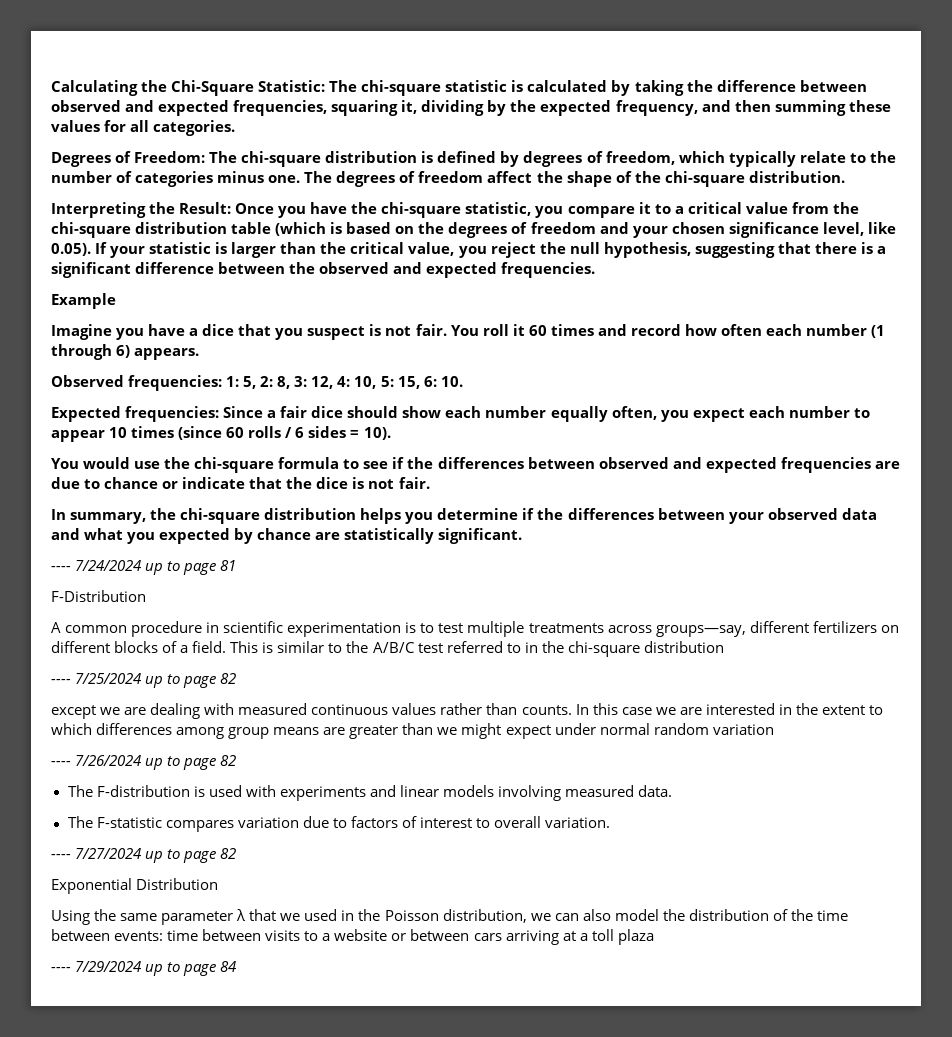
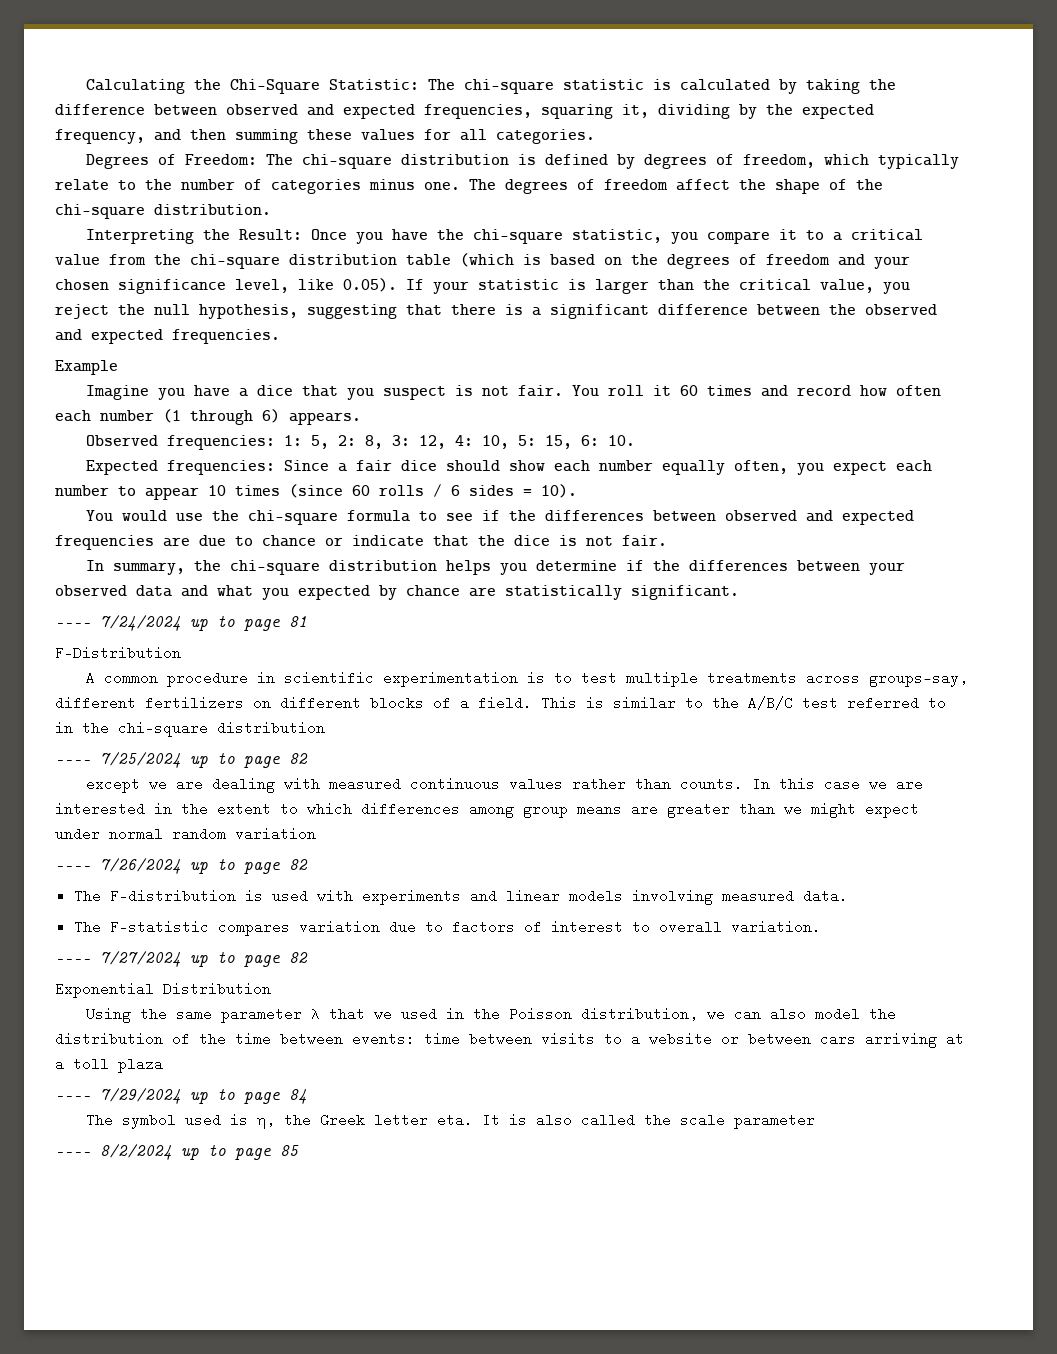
+ The symbol used is η, the Greek letter eta. It is also called the scale parameter
+ ---- 8/2/2024 up to page 85

